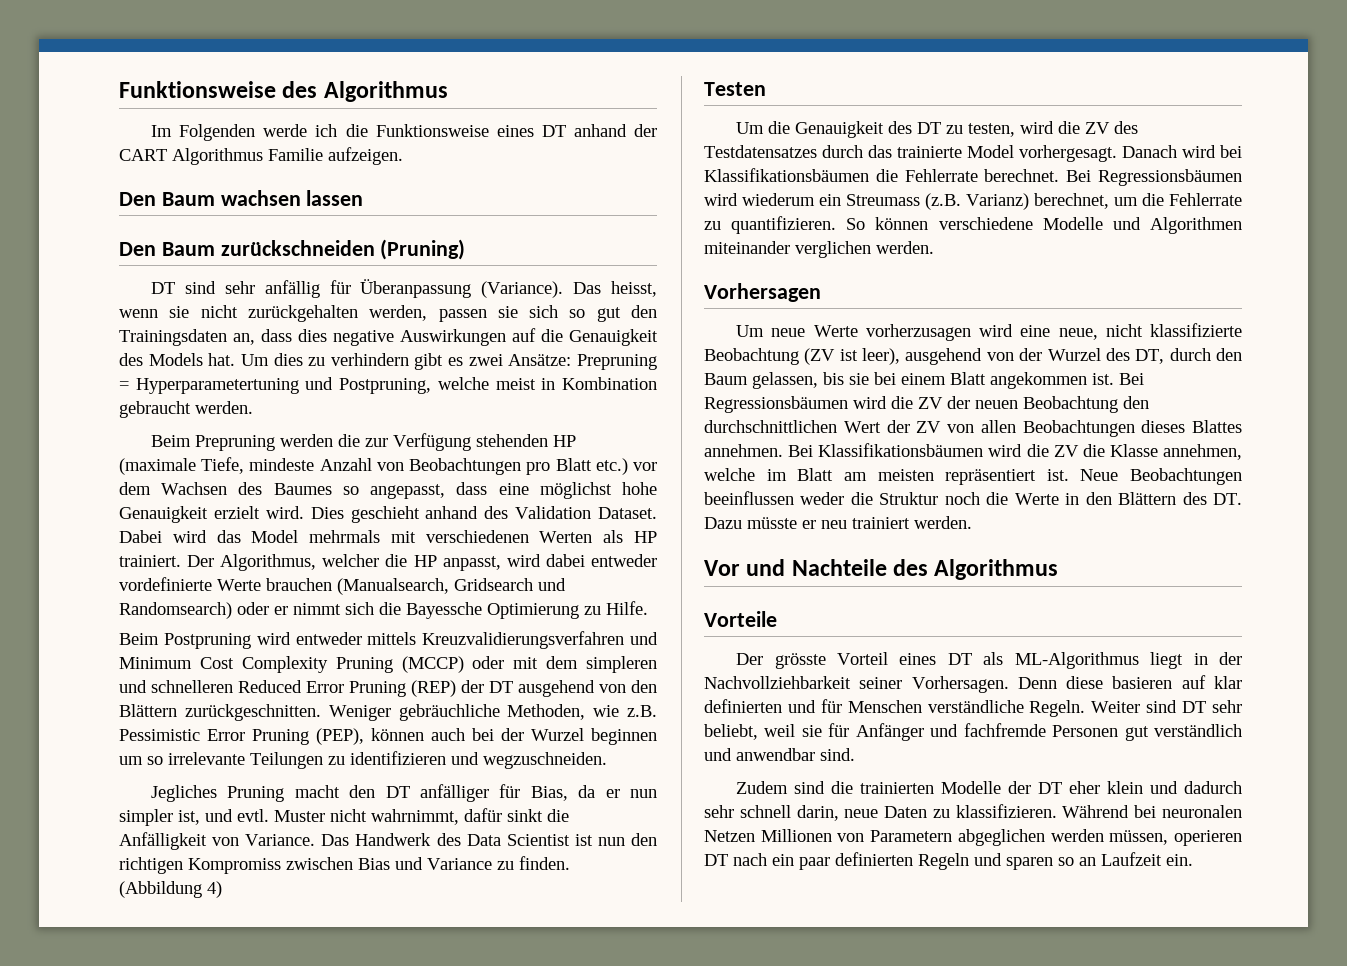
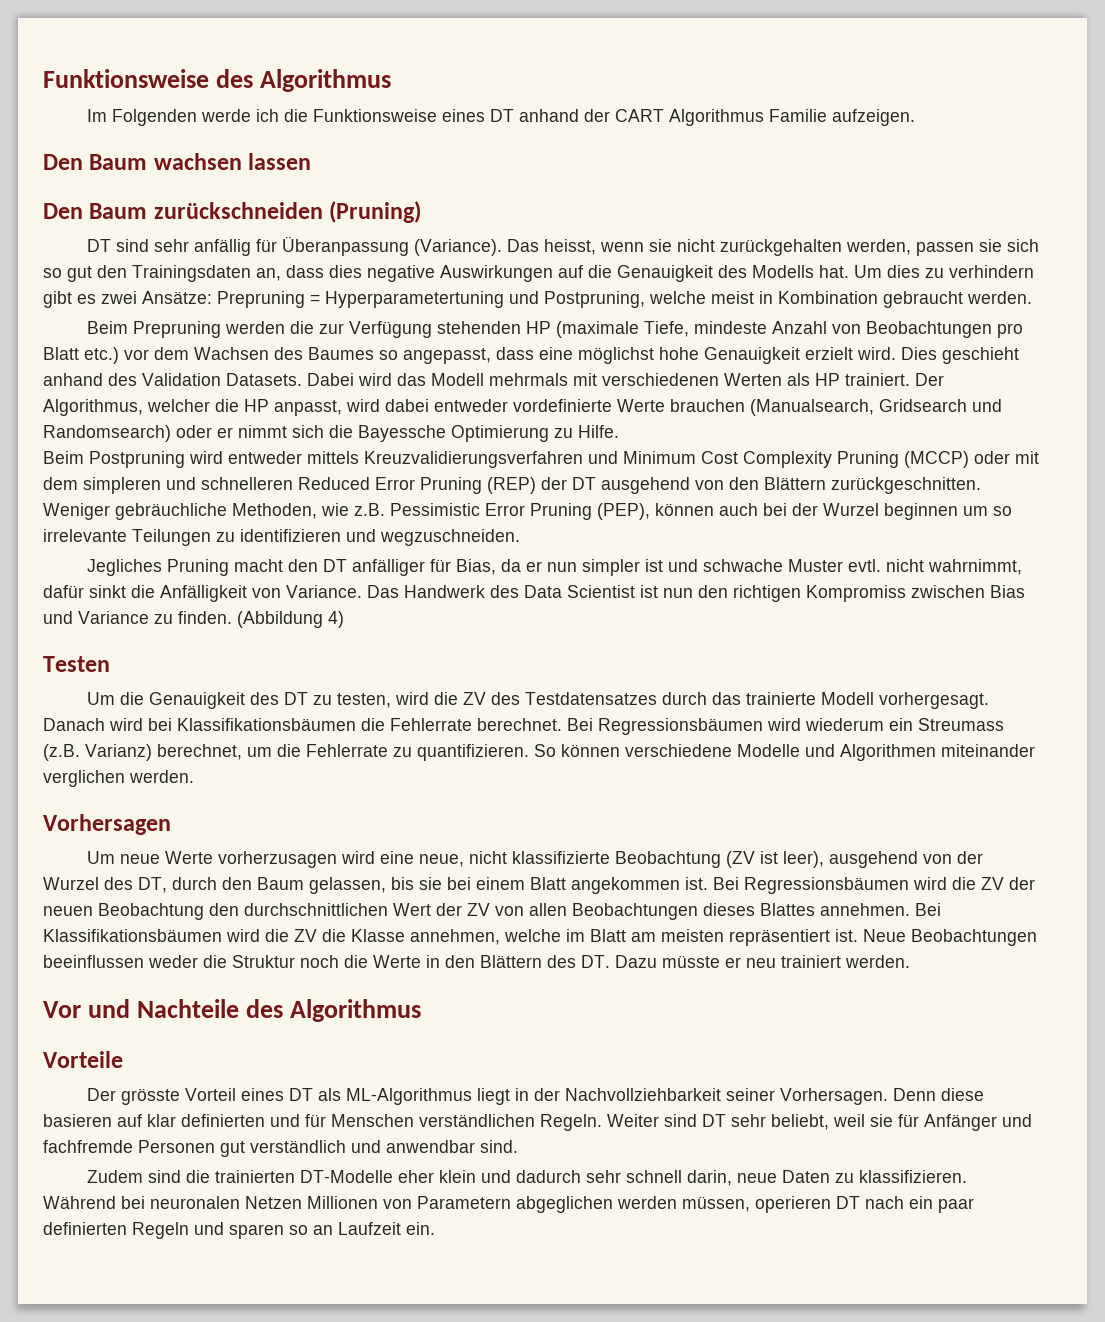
- Das heisst, wenn sie nicht zurückgehalten werden, passen sie sich so gut den Trainingsdaten an, dass dies negative Auswirkungen auf die Genauigkeit des Models hat.
+ Das heisst, wenn sie nicht zurückgehalten werden, passen sie sich so gut den Trainingsdaten an, dass dies negative Auswirkungen auf die Genauigkeit des Modells hat.
- Dies geschieht anhand des Validation Dataset.
+ Dies geschieht anhand des Validation Datasets.
- Dabei wird das Model mehrmals mit verschiedenen Werten als HP trainiert.
+ Dabei wird das Modell mehrmals mit verschiedenen Werten als HP trainiert.
- Jegliches Pruning macht den DT anfälliger für Bias, da er nun simpler ist, und evtl. Muster nicht wahrnimmt, dafür sinkt die Anfälligkeit von Variance.
+ Jegliches Pruning macht den DT anfälliger für Bias, da er nun simpler ist und schwache Muster evtl. nicht wahrnimmt, dafür sinkt die Anfälligkeit von Variance.
- Um die Genauigkeit des DT zu testen, wird die ZV des Testdatensatzes durch das trainierte Model vorhergesagt.
+ Um die Genauigkeit des DT zu testen, wird die ZV des Testdatensatzes durch das trainierte Modell vorhergesagt.
- Denn diese basieren auf klar definierten und für Menschen verständliche Regeln.
+ Denn diese basieren auf klar definierten und für Menschen verständlichen Regeln.
- Zudem sind die trainierten Modelle der DT eher klein und dadurch sehr schnell darin, neue Daten zu klassifizieren.
+ Zudem sind die trainierten DT-Modelle eher klein und dadurch sehr schnell darin, neue Daten zu klassifizieren.

